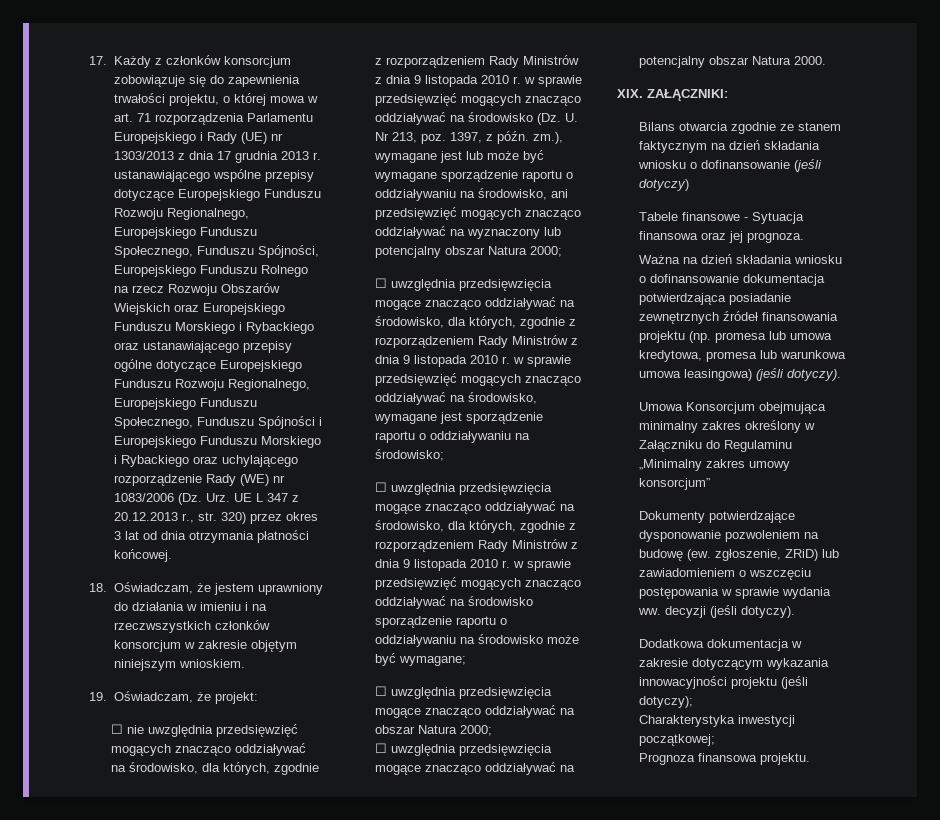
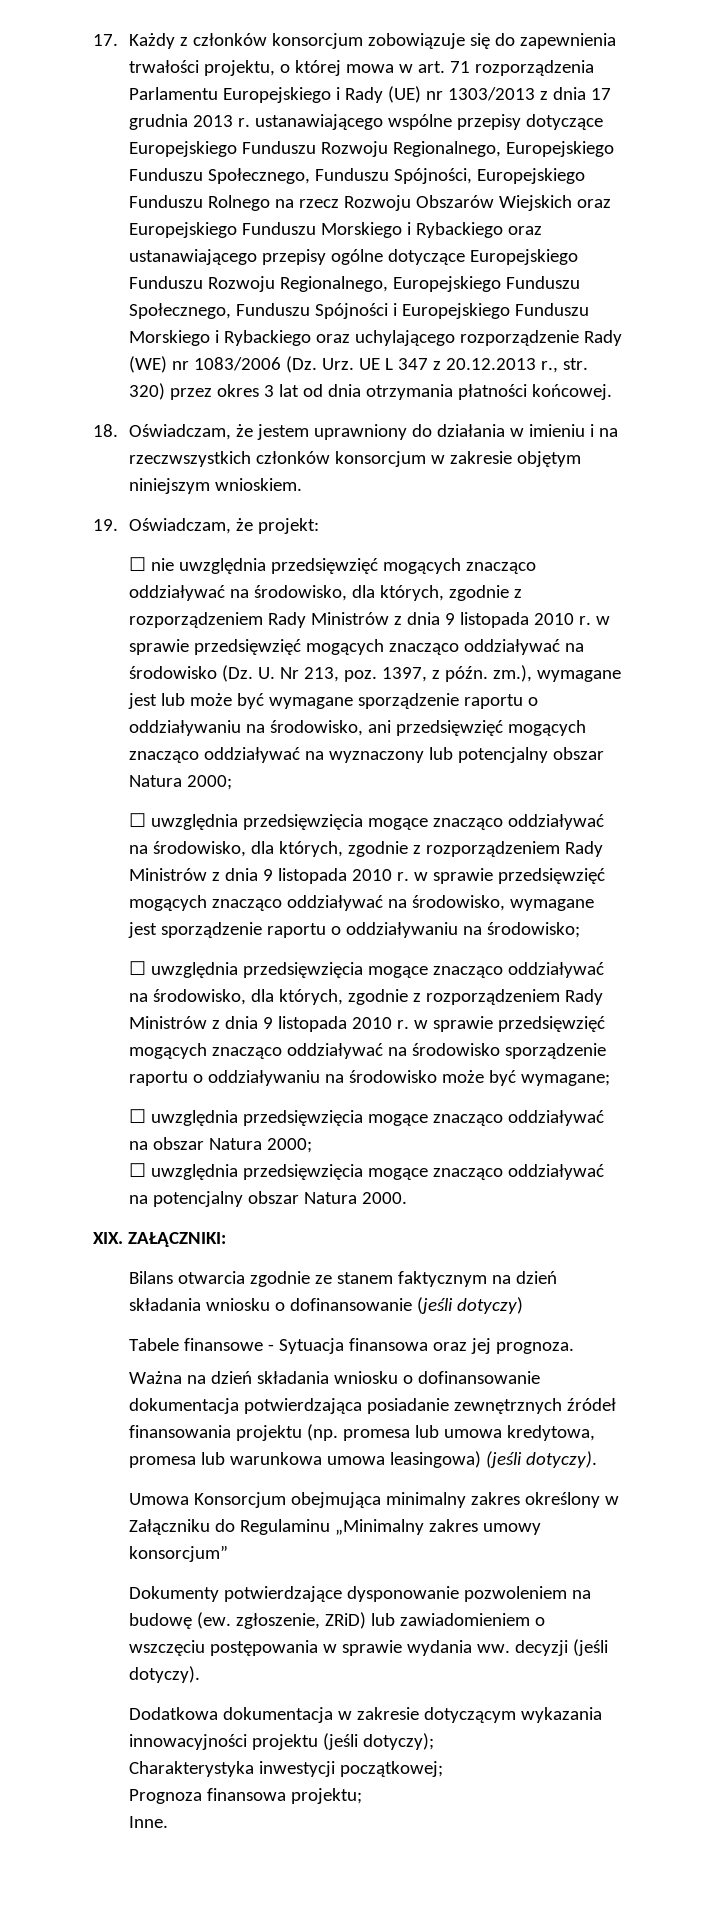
- Prognoza finansowa projektu.
+ Prognoza finansowa projektu;
+ Inne.

